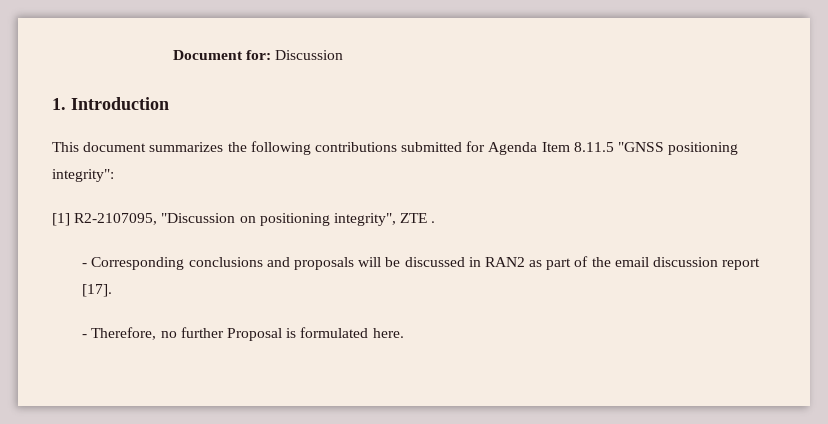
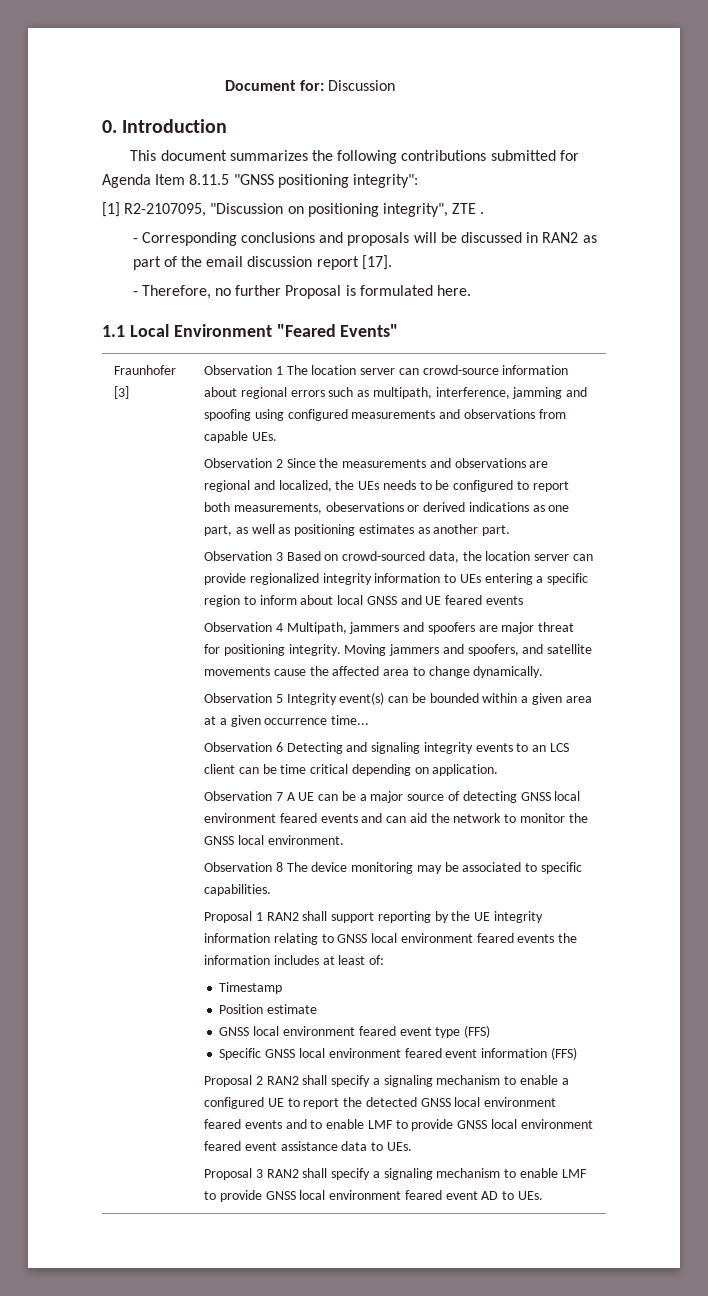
- 1. Introduction
+ 0. Introduction
+ 1.1 Local Environment "Feared Events"
+ Fraunhofer [3] | Observation 1 The location server can crowd-source information about regional errors such as multipath, interference, jamming and spoofing using configured measurements and observations from capable UEs.
+ Observation 2 Since the measurements and observations are regional and localized, the UEs needs to be configured to report both measurements, obeservations or derived indications as one part, as well as positioning estimates as another part.
+ Observation 3 Based on crowd-sourced data, the location server can provide regionalized integrity information to UEs entering a specific region to inform about local GNSS and UE feared events
+ Observation 4 Multipath, jammers and spoofers are major threat for positioning integrity. Moving jammers and spoofers, and satellite movements cause the affected area to change dynamically.
+ Observation 5 Integrity event(s) can be bounded within a given area at a given occurrence time...
+ Observation 6 Detecting and signaling integrity events to an LCS client can be time critical depending on application.
+ Observation 7 A UE can be a major source of detecting GNSS local environment feared events and can aid the network to monitor the GNSS local environment.
+ Observation 8 The device monitoring may be associated to specific capabilities.
+ Proposal 1 RAN2 shall support reporting by the UE integrity information relating to GNSS local environment feared events the information includes at least of:
+ Timestamp
+ Position estimate
+ GNSS local environment feared event type (FFS)
+ Specific GNSS local environment feared event information (FFS)
+ Proposal 2 RAN2 shall specify a signaling mechanism to enable a configured UE to report the detected GNSS local environment feared events and to enable LMF to provide GNSS local environment feared event assistance data to UEs.
+ Proposal 3 RAN2 shall specify a signaling mechanism to enable LMF to provide GNSS local environment feared event AD to UEs.

